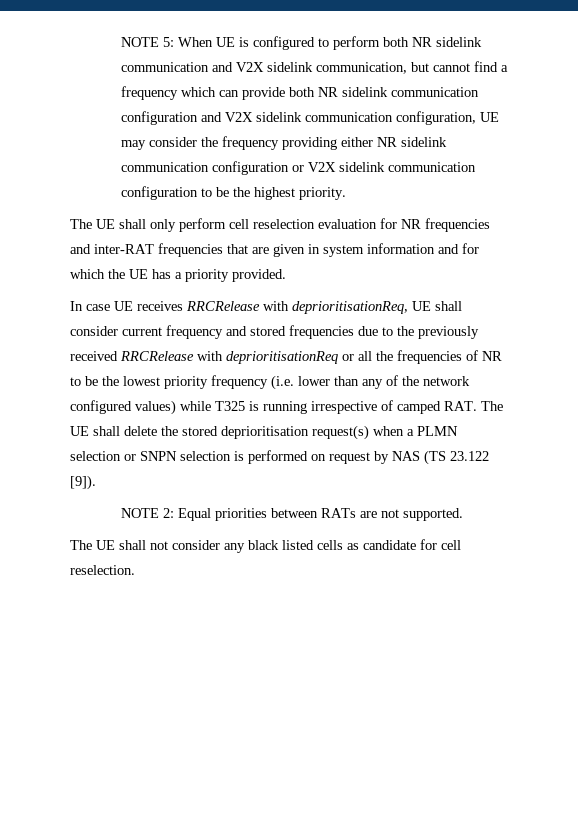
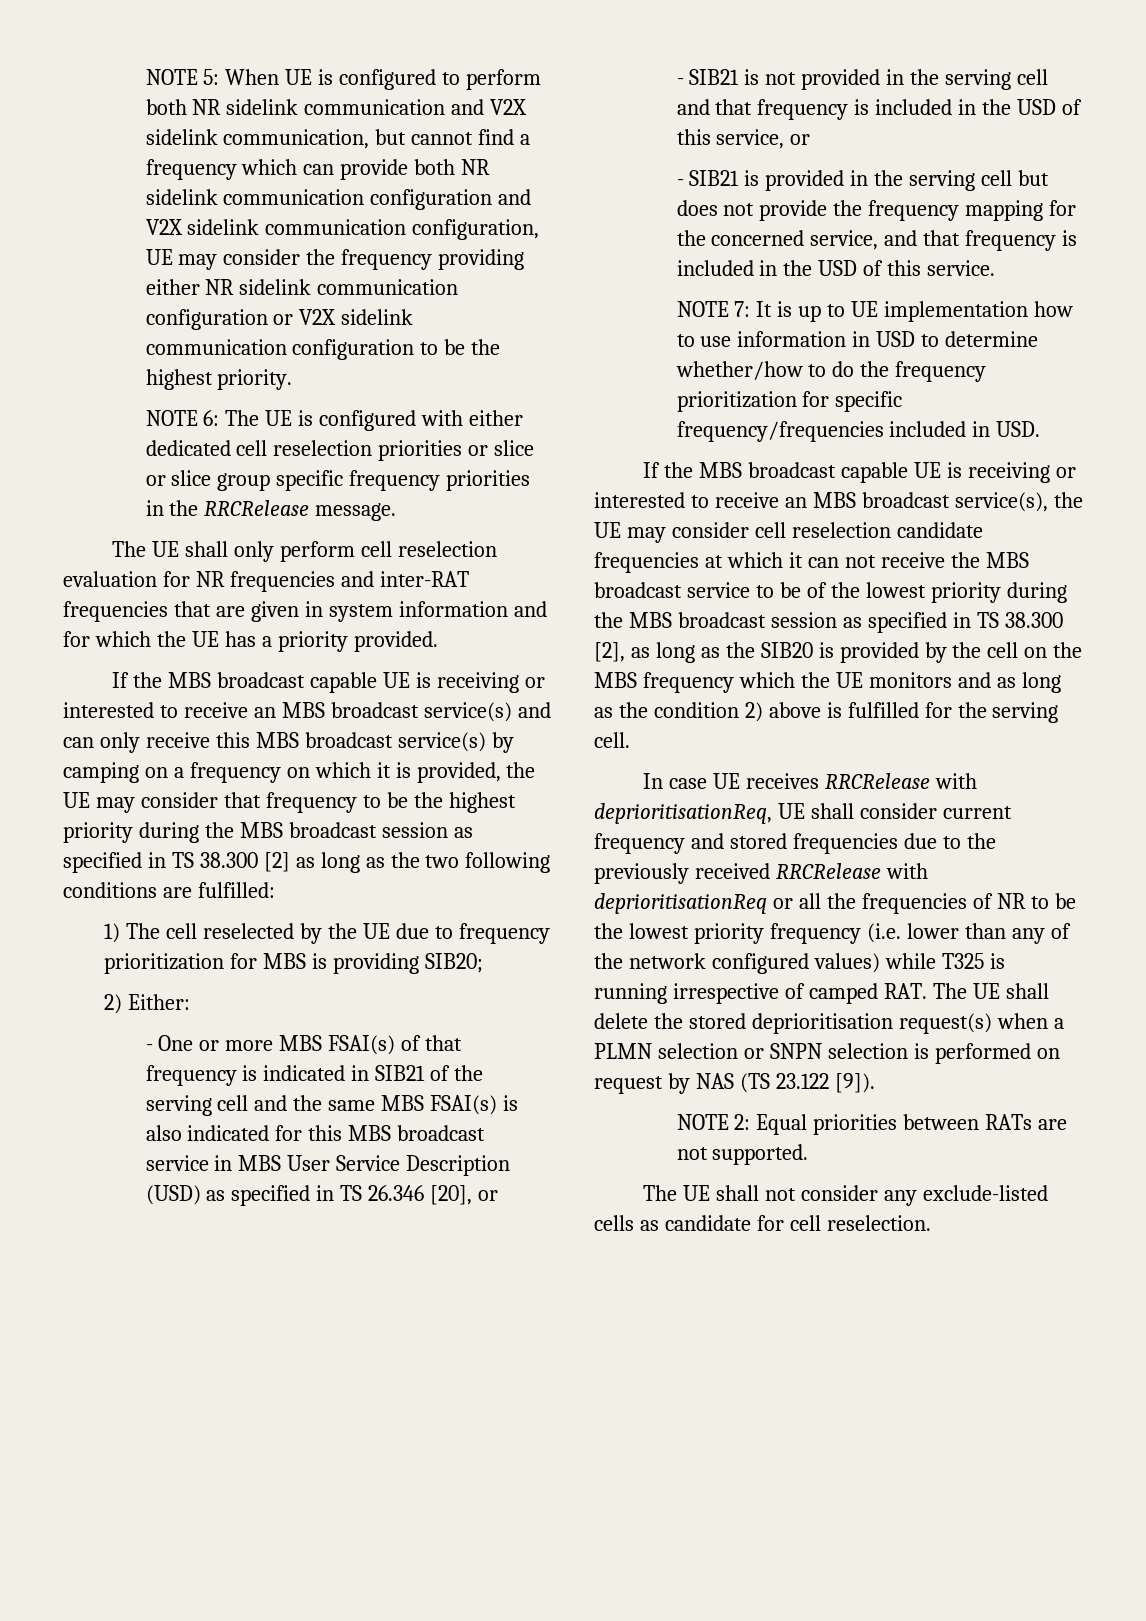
+ NOTE 6: The UE is configured with either dedicated cell reselection priorities or slice or slice group specific frequency priorities in the RRCRelease message.
+ If the MBS broadcast capable UE is receiving or interested to receive an MBS broadcast service(s) and can only receive this MBS broadcast service(s) by camping on a frequency on which it is provided, the UE may consider that frequency to be the highest priority during the MBS broadcast session as specified in TS 38.300 [2] as long as the two following conditions are fulfilled:
+ 1) The cell reselected by the UE due to frequency prioritization for MBS is providing SIB20;
+ 2) Either:
+ - One or more MBS FSAI(s) of that frequency is indicated in SIB21 of the serving cell and the same MBS FSAI(s) is also indicated for this MBS broadcast service in MBS User Service Description (USD) as specified in TS 26.346 [20], or
+ - SIB21 is not provided in the serving cell and that frequency is included in the USD of this service, or
+ - SIB21 is provided in the serving cell but does not provide the frequency mapping for the concerned service, and that frequency is included in the USD of this service.
+ NOTE 7: It is up to UE implementation how to use information in USD to determine whether/how to do the frequency prioritization for specific frequency/frequencies included in USD.
+ If the MBS broadcast capable UE is receiving or interested to receive an MBS broadcast service(s), the UE may consider cell reselection candidate frequencies at which it can not receive the MBS broadcast service to be of the lowest priority during the MBS broadcast session as specified in TS 38.300 [2], as long as the SIB20 is provided by the cell on the MBS frequency which the UE monitors and as long as the condition 2) above is fulfilled for the serving cell.
- The UE shall not consider any black listed cells as candidate for cell reselection.
+ The UE shall not consider any exclude-listed cells as candidate for cell reselection.

